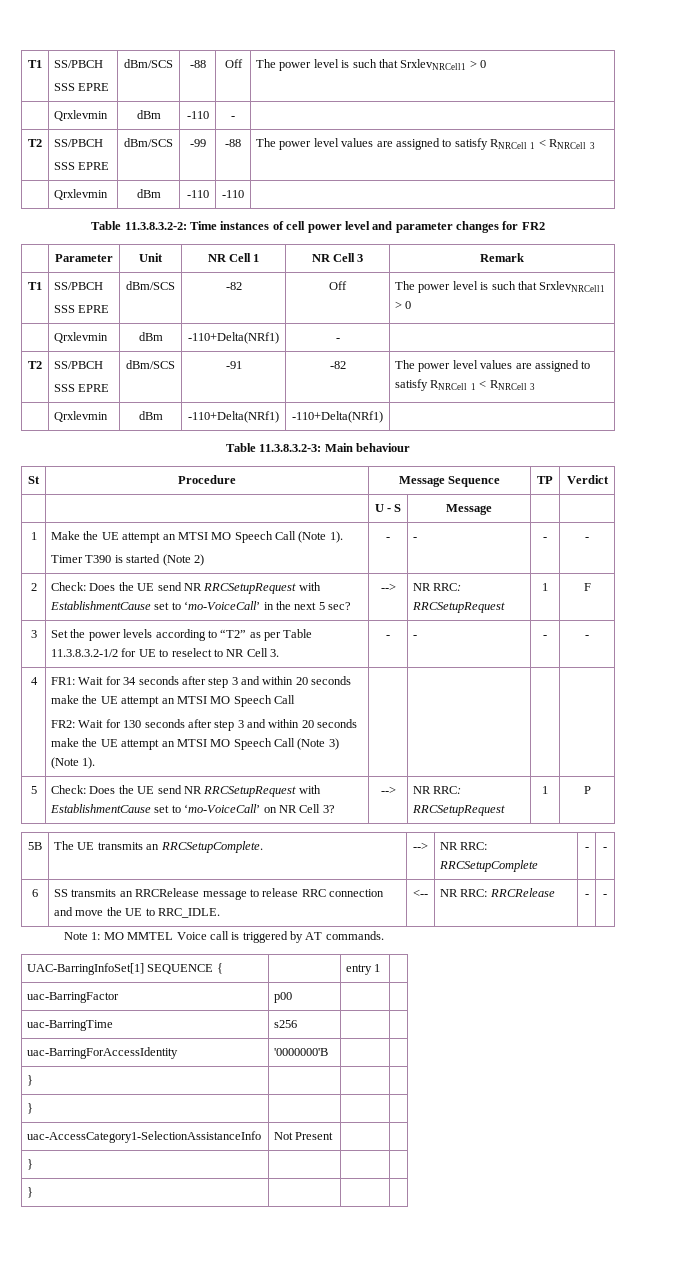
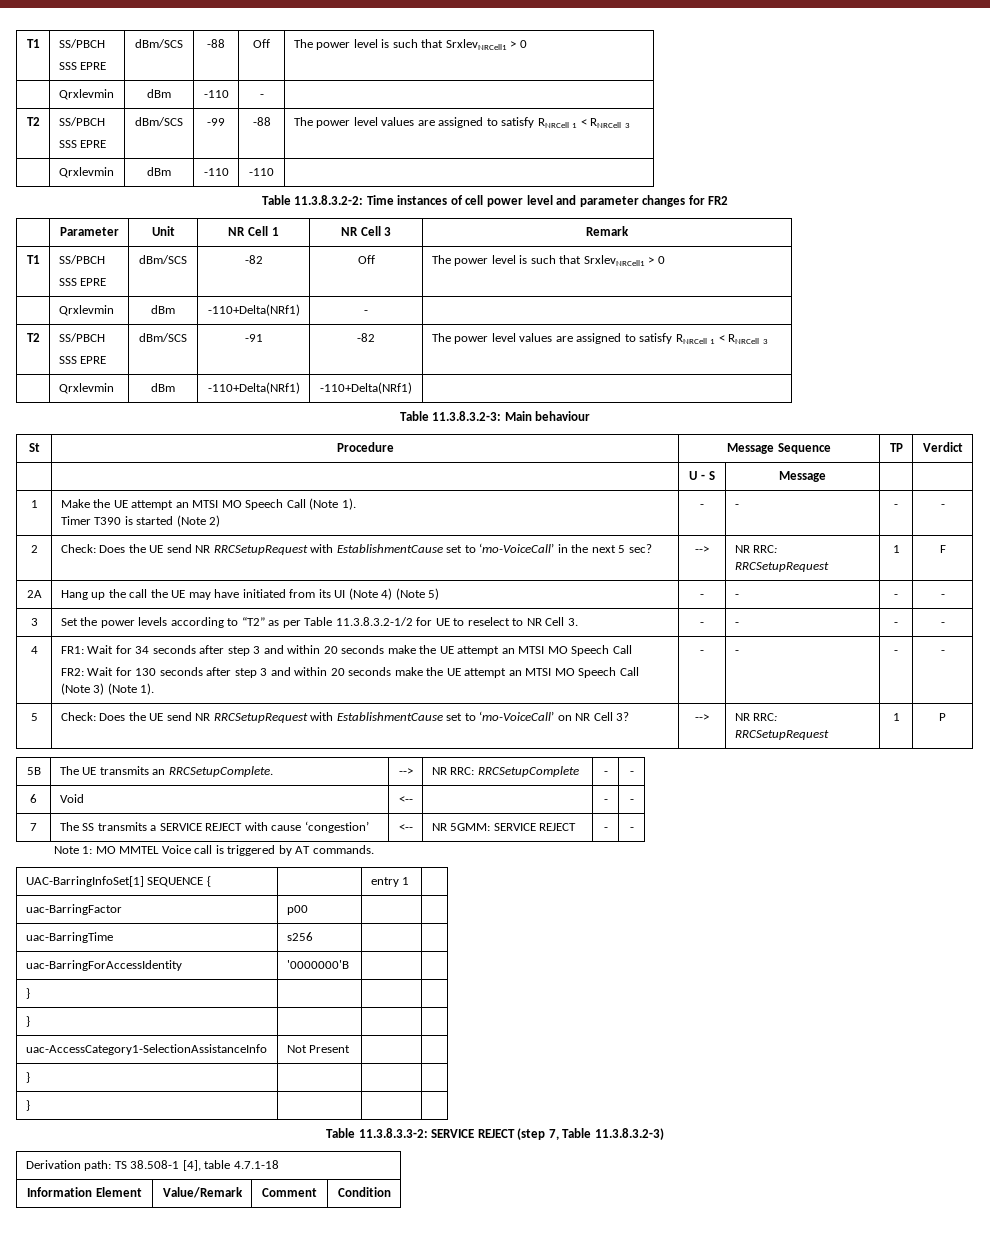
+ 2A | Hang up the call the UE may have initiated from its UI (Note 4) (Note 5) | - | - | - | -
- FR2: Wait for 130 seconds after step 3 and within 20 seconds make the UE attempt an MTSI MO Speech Call (Note 3) (Note 1).
+ FR2: Wait for 130 seconds after step 3 and within 20 seconds make the UE attempt an MTSI MO Speech Call (Note 3) (Note 1). | - | - | - | -
- 6 | SS transmits an RRCRelease message to release RRC connection and move the UE to RRC_IDLE. | <-- | NR RRC: RRCRelease | - | -
+ 6 | Void | <-- | | - | -
+ 7 | The SS transmits a SERVICE REJECT with cause ‘congestion’ | <-- | NR 5GMM: SERVICE REJECT | - | -
+ Table 11.3.8.3.3-2: SERVICE REJECT (step 7, Table 11.3.8.3.2-3)
+ Derivation path: TS 38.508-1 [4], table 4.7.1-18
+ Information Element | Value/Remark | Comment | Condition

